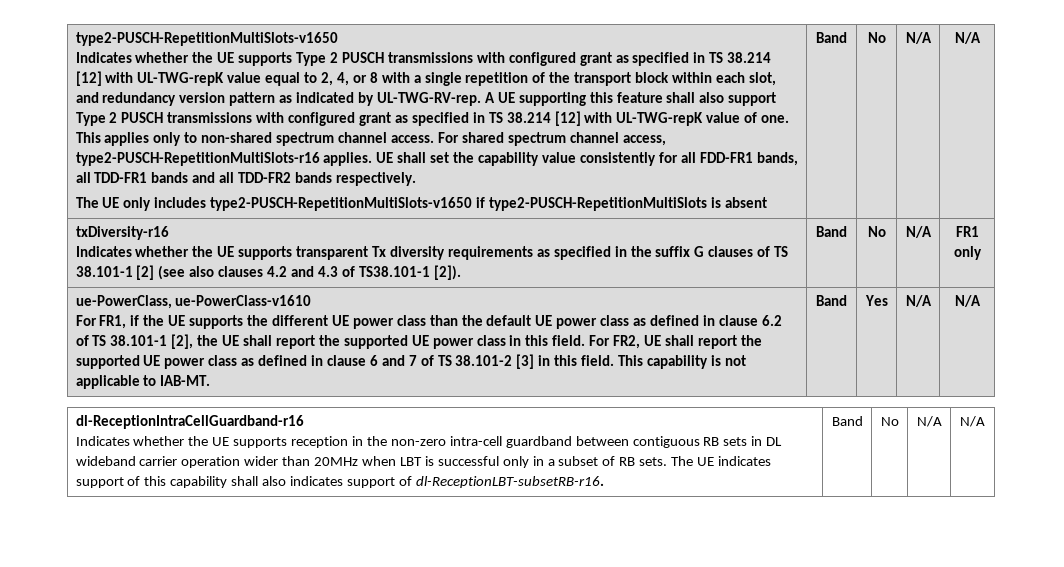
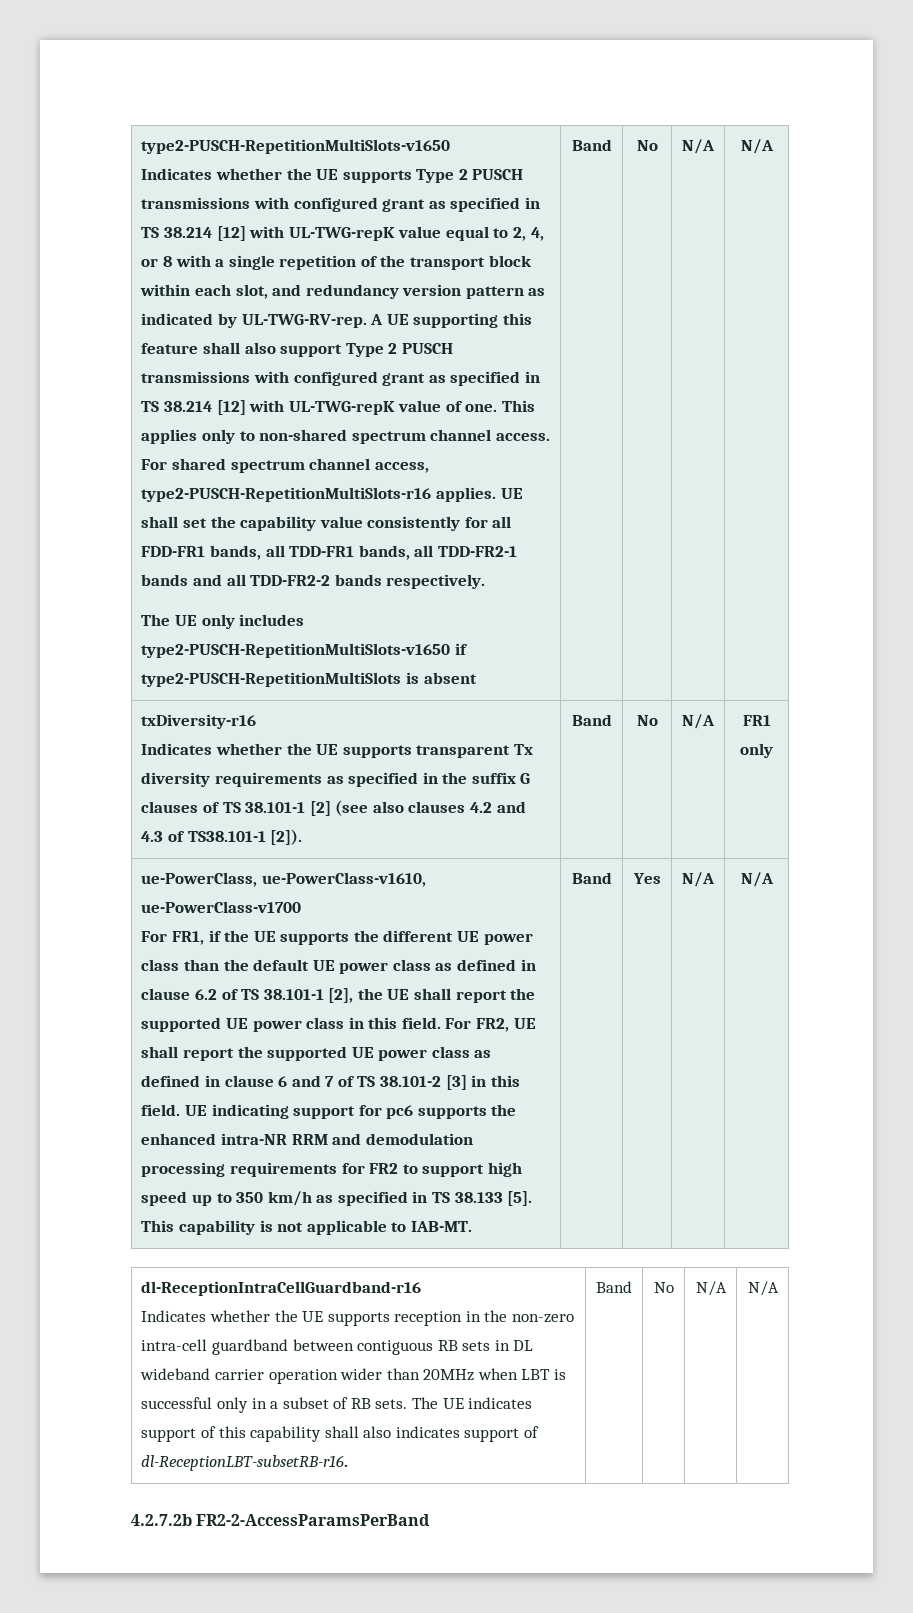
- UE shall set the capability value consistently for all FDD-FR1 bands, all TDD-FR1 bands and all TDD-FR2 bands respectively.
+ UE shall set the capability value consistently for all FDD-FR1 bands, all TDD-FR1 bands, all TDD-FR2-1 bands and all TDD-FR2-2 bands respectively.
- ue-PowerClass, ue-PowerClass-v1610
+ ue-PowerClass, ue-PowerClass-v1610, ue-PowerClass-v1700
+ UE indicating support for pc6 supports the enhanced intra-NR RRM and demodulation processing requirements for FR2 to support high speed up to 350 km/h as specified in TS 38.133 [5].
+ 4.2.7.2b FR2-2-AccessParamsPerBand

